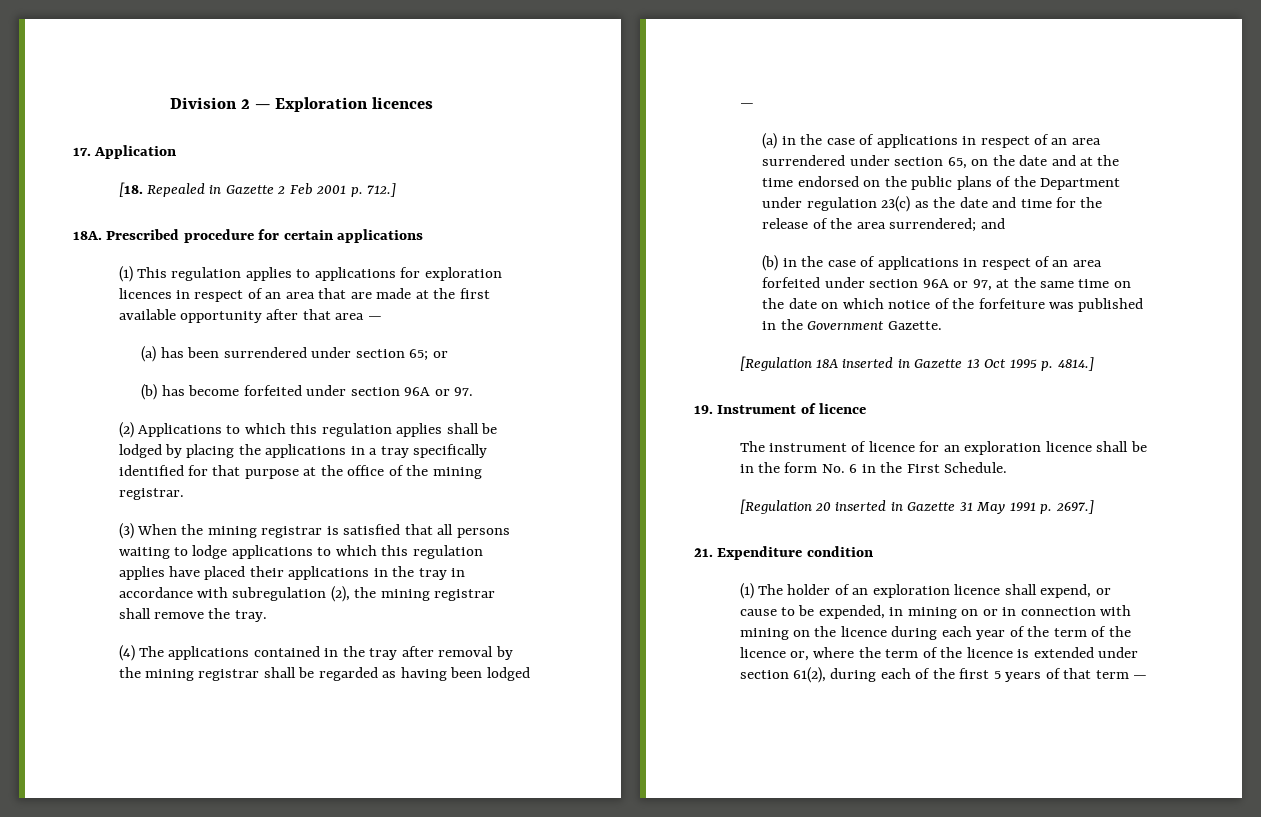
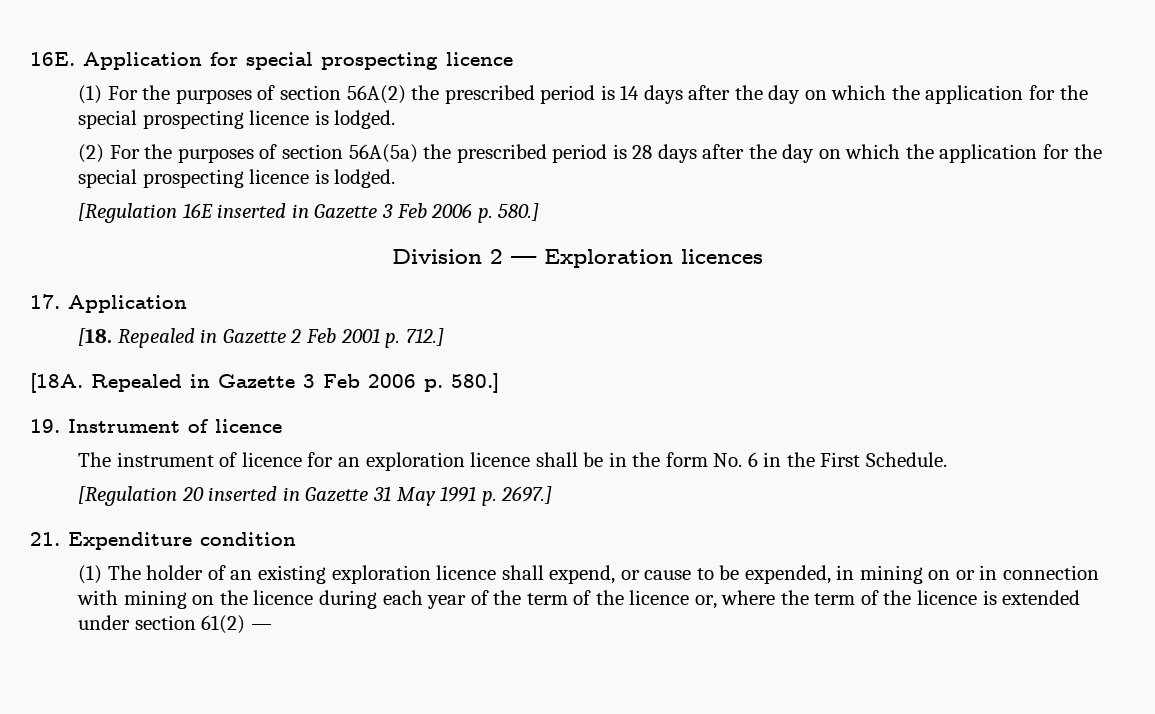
+ 16E. Application for special prospecting licence
+ (1) For the purposes of section 56A(2) the prescribed period is 14 days after the day on which the application for the special prospecting licence is lodged.
+ (2) For the purposes of section 56A(5a) the prescribed period is 28 days after the day on which the application for the special prospecting licence is lodged.
+ [Regulation 16E inserted in Gazette 3 Feb 2006 p. 580.]
- 18A. Prescribed procedure for certain applications
- (1) This regulation applies to applications for exploration licences in respect of an area that are made at the first available opportunity after that area —
- (a) has been surrendered under section 65; or
- (b) has become forfeited under section 96A or 97.
- (2) Applications to which this regulation applies shall be lodged by placing the applications in a tray specifically identified for that purpose at the office of the mining registrar.
- (3) When the mining registrar is satisfied that all persons waiting to lodge applications to which this regulation applies have placed their applications in the tray in accordance with subregulation (2), the mining registrar shall remove the tray.
- (4) The applications contained in the tray after removal by the mining registrar shall be regarded as having been lodged —
- (a) in the case of applications in respect of an area surrendered under section 65, on the date and at the time endorsed on the public plans of the Department under regulation 23(c) as the date and time for the release of the area surrendered; and
- (b) in the case of applications in respect of an area forfeited under section 96A or 97, at the same time on the date on which notice of the forfeiture was published in the Government Gazette.
- [Regulation 18A inserted in Gazette 13 Oct 1995 p. 4814.]
+ [18A. Repealed in Gazette 3 Feb 2006 p. 580.]
- (1) The holder of an exploration licence shall expend, or cause to be expended, in mining on or in connection with mining on the licence during each year of the term of the licence or, where the term of the licence is extended under section 61(2), during each of the first 5 years of that term —
+ (1) The holder of an existing exploration licence shall expend, or cause to be expended, in mining on or in connection with mining on the licence during each year of the term of the licence or, where the term of the licence is extended under section 61(2) —

